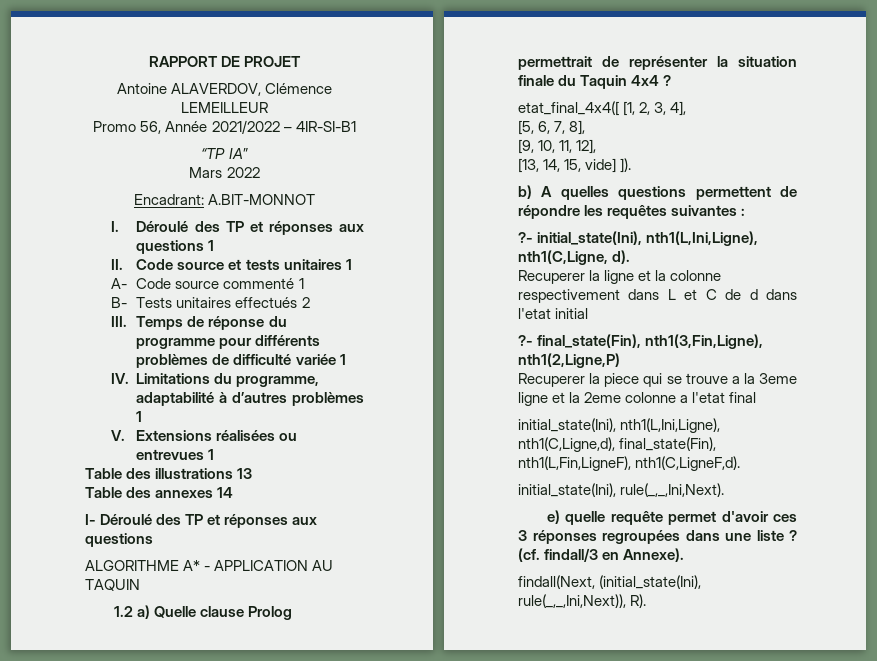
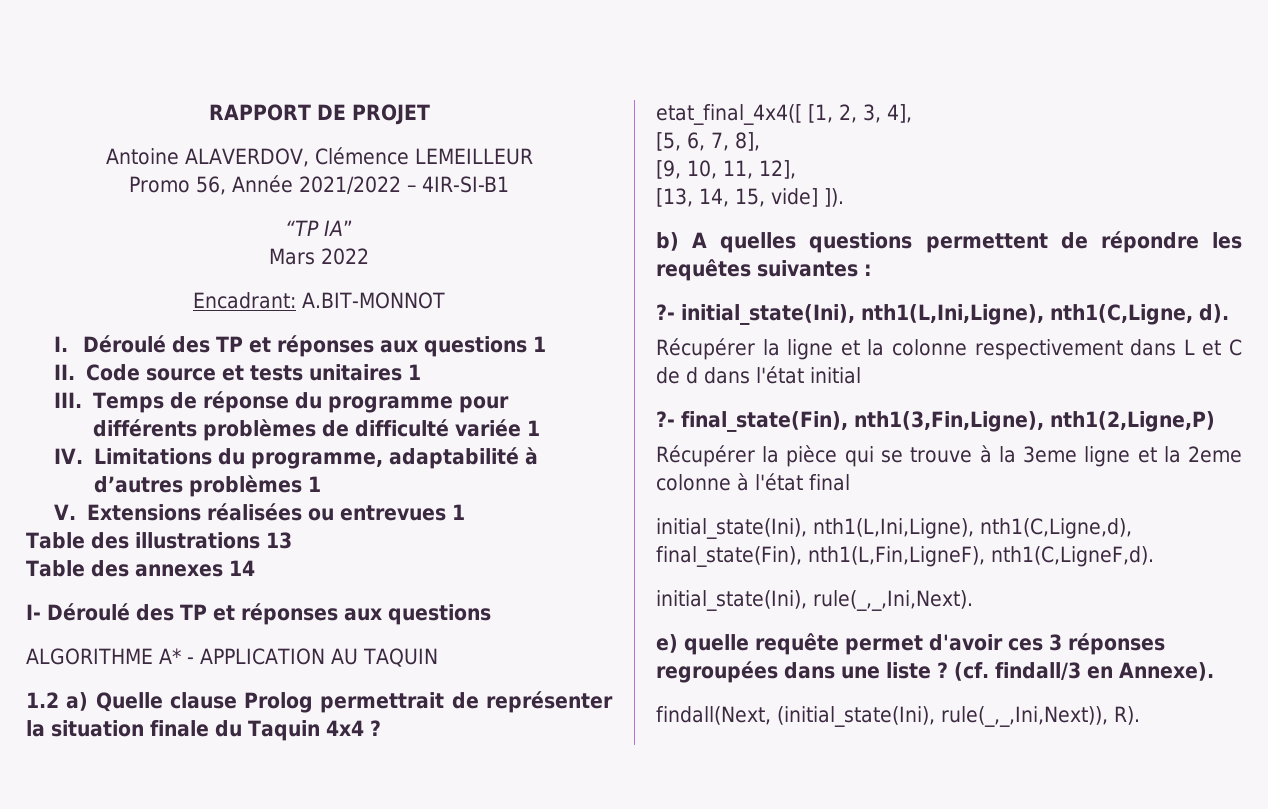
- A- Code source commenté 1
- B- Tests unitaires effectués 2
- Recuperer la ligne et la colonne respectivement dans L et C de d dans l'etat initial
+ Récupérer la ligne et la colonne respectivement dans L et C de d dans l'état initial
- Recuperer la piece qui se trouve a la 3eme ligne et la 2eme colonne a l'etat final
+ Récupérer la pièce qui se trouve à la 3eme ligne et la 2eme colonne à l'état final

